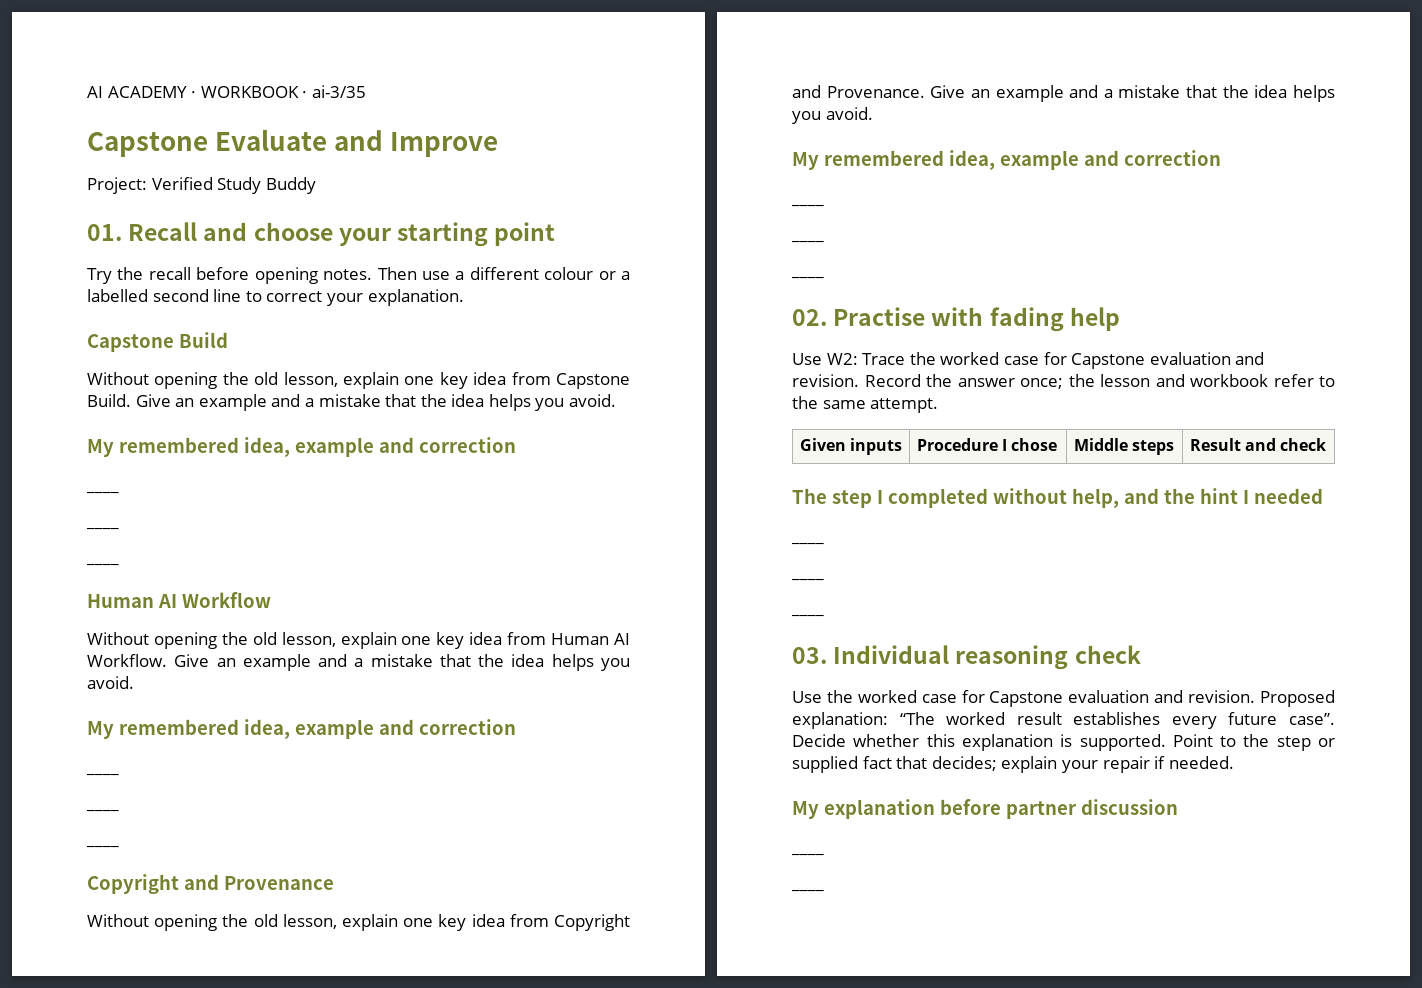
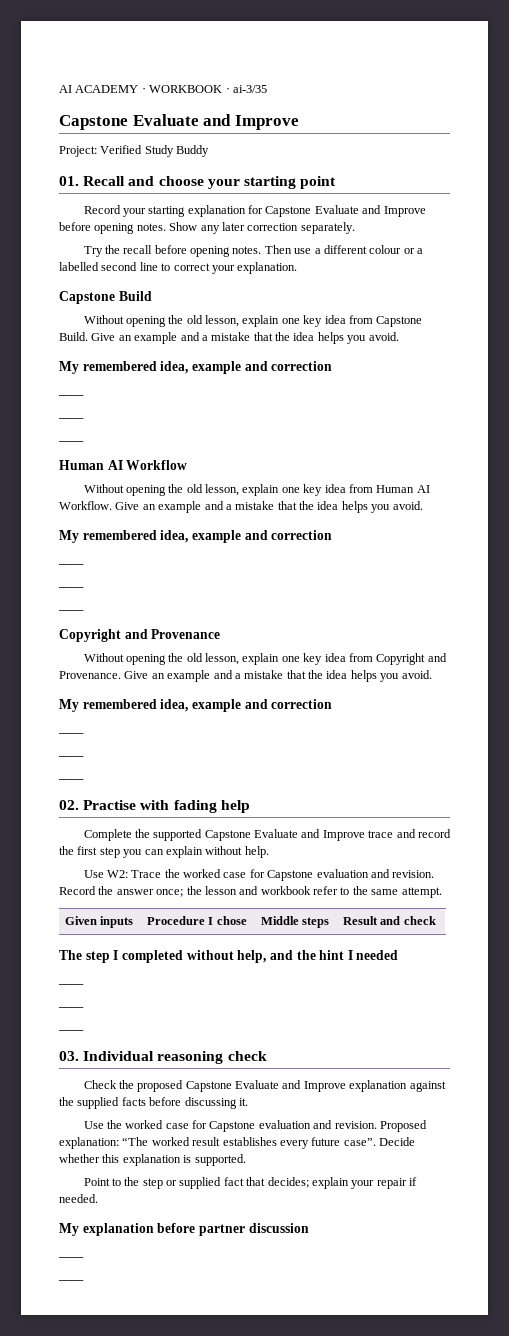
+ Record your starting explanation for Capstone Evaluate and Improve before opening notes. Show any later correction separately.
+ Complete the supported Capstone Evaluate and Improve trace and record the first step you can explain without help.
+ Check the proposed Capstone Evaluate and Improve explanation against the supplied facts before discussing it.
- Decide whether this explanation is supported. Point to the step or supplied fact that decides; explain your repair if needed.
+ Decide whether this explanation is supported.
+ Point to the step or supplied fact that decides; explain your repair if needed.

